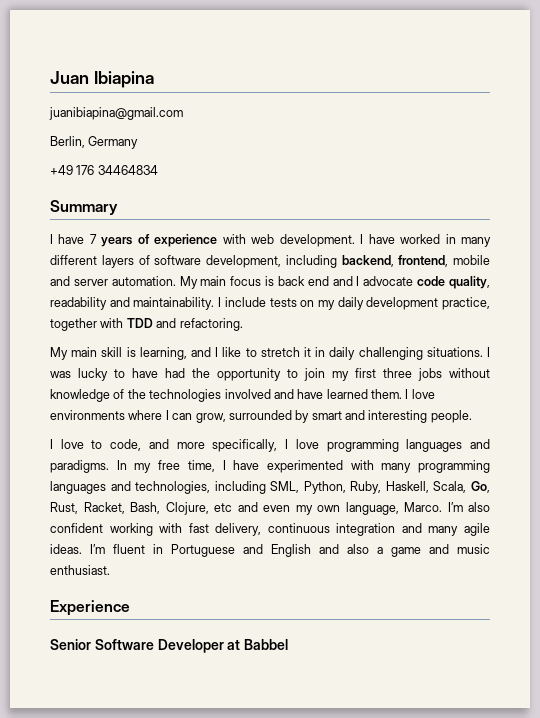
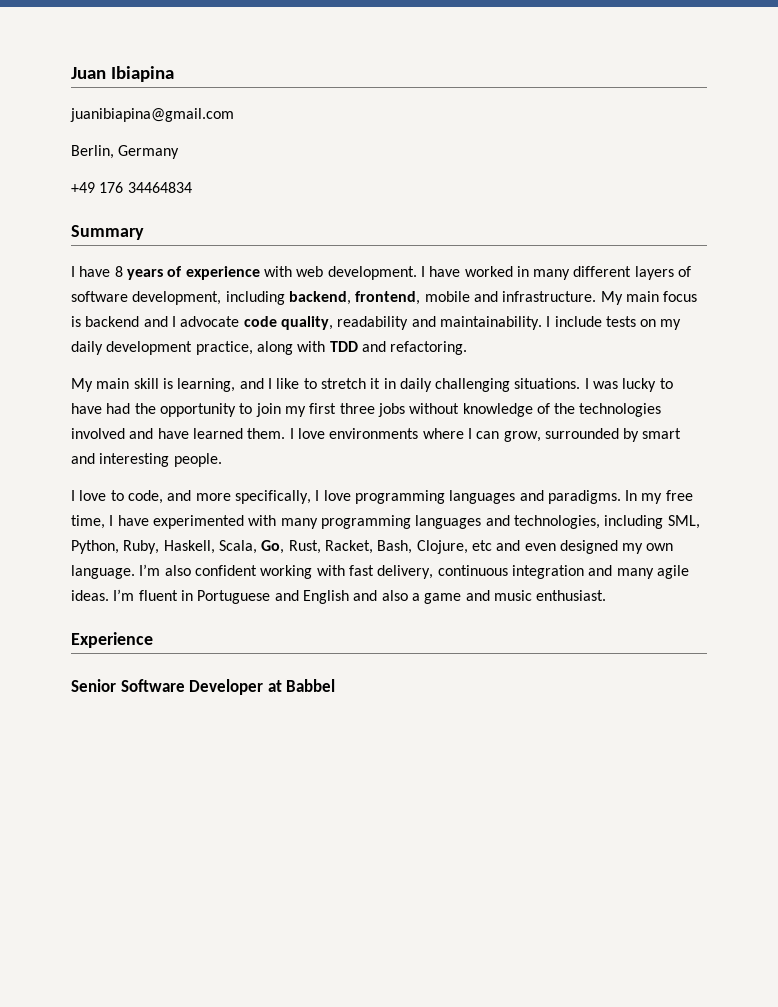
- I have 7 years of experience with web development.
+ I have 8 years of experience with web development.
- I have worked in many different layers of software development, including backend, frontend, mobile and server automation.
+ I have worked in many different layers of software development, including backend, frontend, mobile and infrastructure.
- My main focus is back end and I advocate code quality, readability and maintainability.
+ My main focus is backend and I advocate code quality, readability and maintainability.
- I include tests on my daily development practice, together with TDD and refactoring.
+ I include tests on my daily development practice, along with TDD and refactoring.
- In my free time, I have experimented with many programming languages and technologies, including SML, Python, Ruby, Haskell, Scala, Go, Rust, Racket, Bash, Clojure, etc and even my own language, Marco.
+ In my free time, I have experimented with many programming languages and technologies, including SML, Python, Ruby, Haskell, Scala, Go, Rust, Racket, Bash, Clojure, etc and even designed my own language.

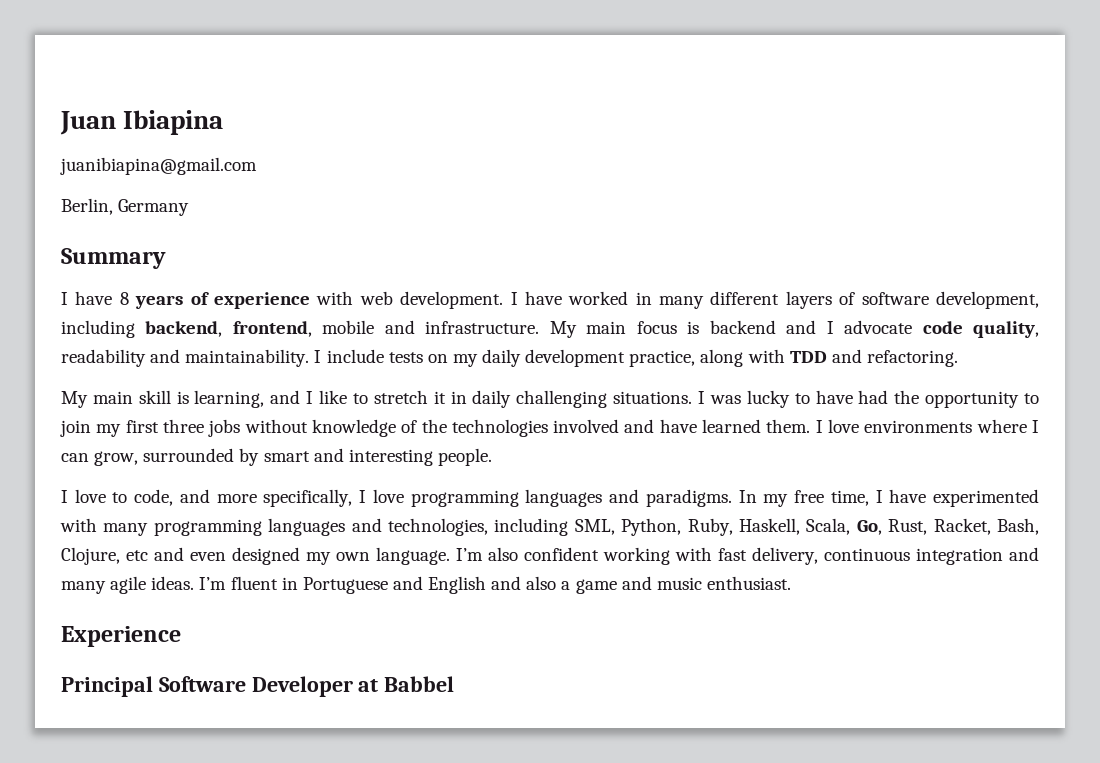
- +49 176 34464834
- Senior Software Developer at Babbel
+ Principal Software Developer at Babbel

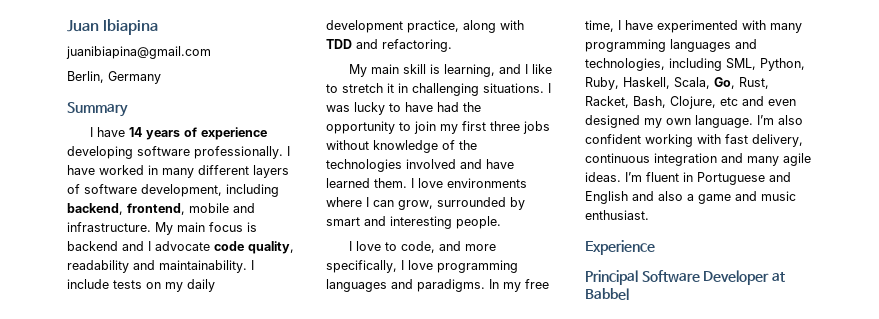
- I have 8 years of experience with web development.
+ I have 14 years of experience developing software professionally.
- My main skill is learning, and I like to stretch it in daily challenging situations.
+ My main skill is learning, and I like to stretch it in challenging situations.

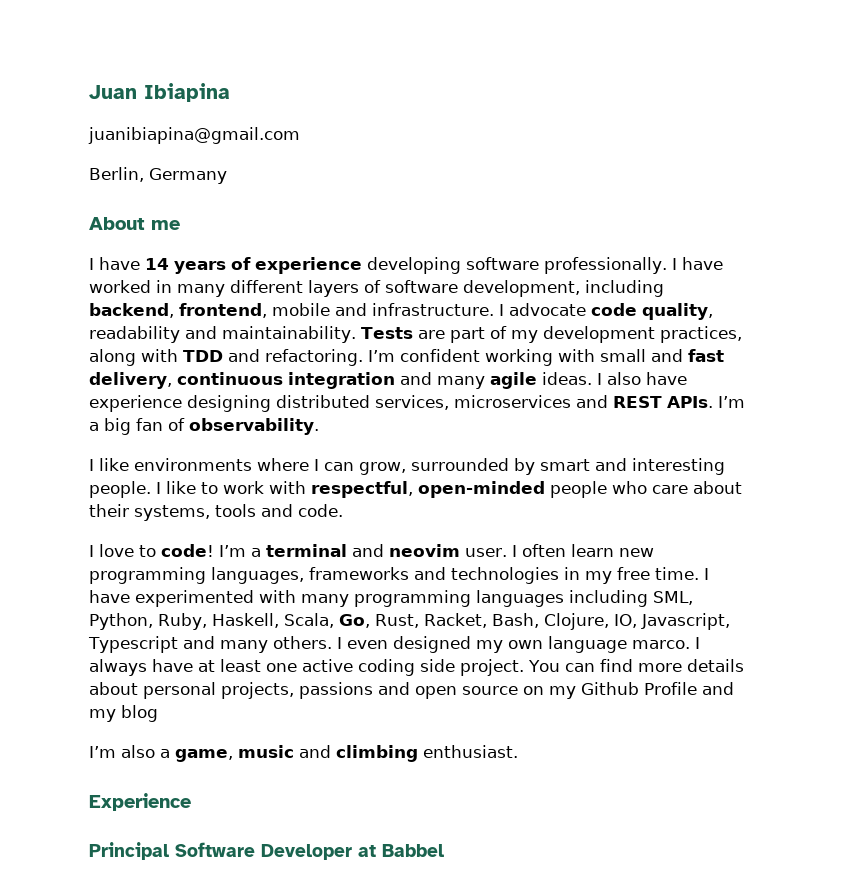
- Summary
+ About me
- My main focus is backend and I advocate code quality, readability and maintainability.
+ I advocate code quality, readability and maintainability.
- I include tests on my daily development practice, along with TDD and refactoring.
- My main skill is learning, and I like to stretch it in challenging situations. I was lucky to have had the opportunity to join my first three jobs without knowledge of the technologies involved and have learned them. I love environments where I can grow, surrounded by smart and interesting people.
- I love to code, and more specifically, I love programming languages and paradigms. In my free time, I have experimented with many programming languages and technologies, including SML, Python, Ruby, Haskell, Scala, Go, Rust, Racket, Bash, Clojure, etc and even designed my own language. I’m also confident working with fast delivery, continuous integration and many agile ideas. I’m fluent in Portuguese and English and also a game and music enthusiast.
+ Tests are part of my development practices, along with TDD and refactoring. I’m confident working with small and fast delivery, continuous integration and many agile ideas. I also have experience designing distributed services, microservices and REST APIs. I’m a big fan of observability.
+ I like environments where I can grow, surrounded by smart and interesting people. I like to work with respectful, open-minded people who care about their systems, tools and code.
+ I love to code! I’m a terminal and neovim user. I often learn new programming languages, frameworks and technologies in my free time. I have experimented with many programming languages including SML, Python, Ruby, Haskell, Scala, Go, Rust, Racket, Bash, Clojure, IO, Javascript, Typescript and many others. I even designed my own language marco. I always have at least one active coding side project. You can find more details about personal projects, passions and open source on my Github Profile and my blog
+ I’m also a game, music and climbing enthusiast.

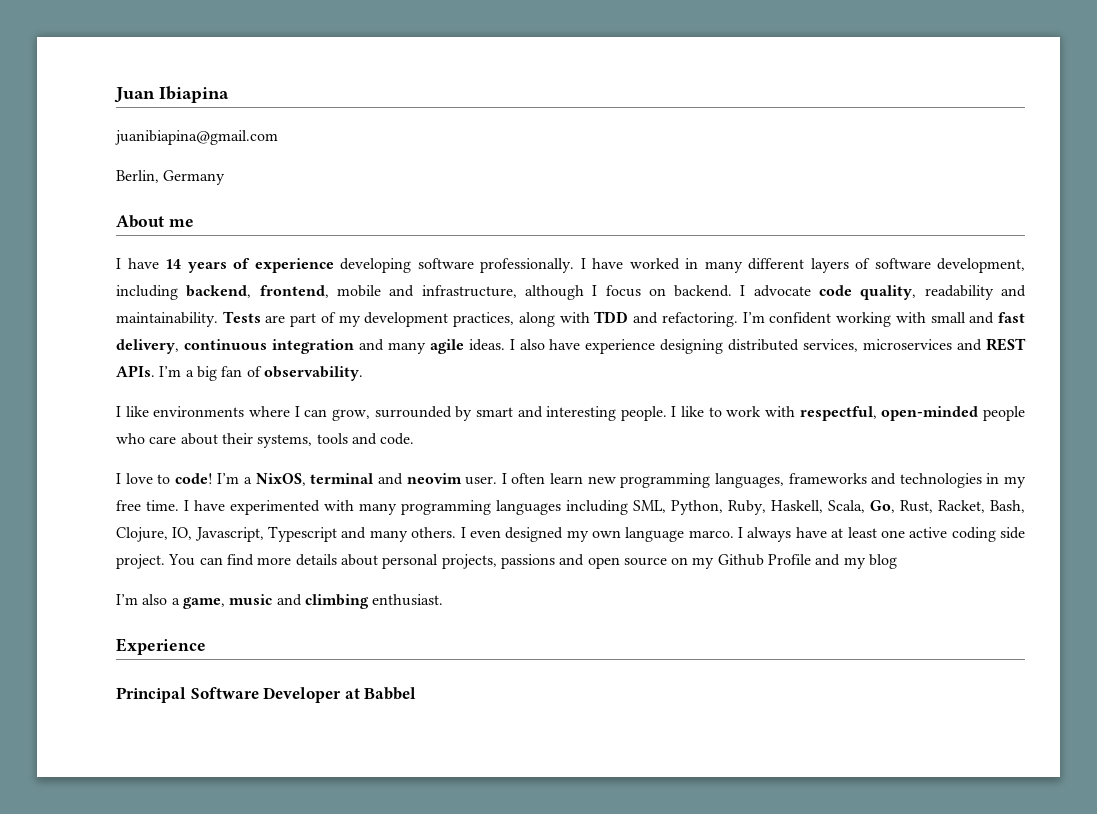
- I have worked in many different layers of software development, including backend, frontend, mobile and infrastructure.
+ I have worked in many different layers of software development, including backend, frontend, mobile and infrastructure, although I focus on backend.
- I’m a terminal and neovim user.
+ I’m a NixOS, terminal and neovim user.

